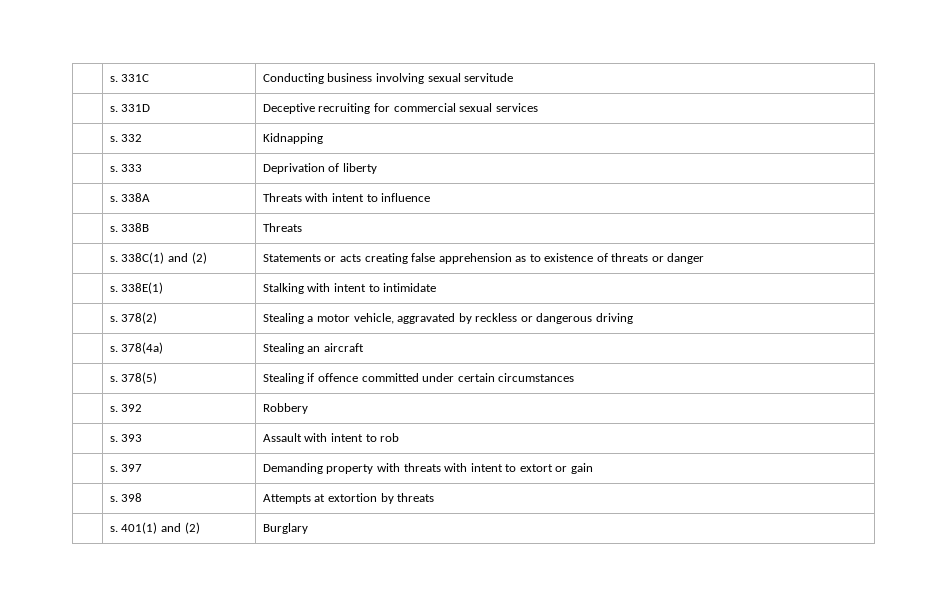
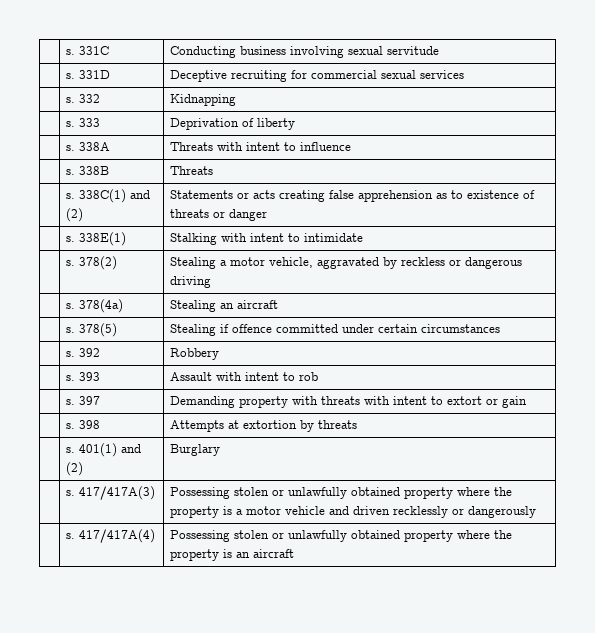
+ | s. 417/417A(3) | Possessing stolen or unlawfully obtained property where the property is a motor vehicle and driven recklessly or dangerously
+ | s. 417/417A(4) | Possessing stolen or unlawfully obtained property where the property is an aircraft

